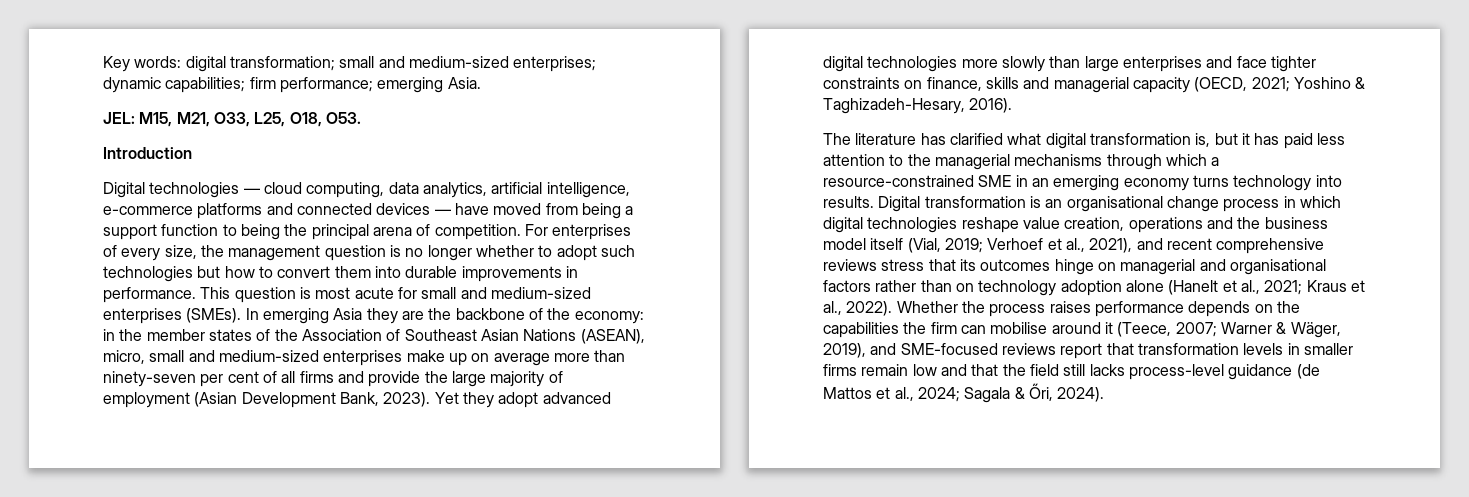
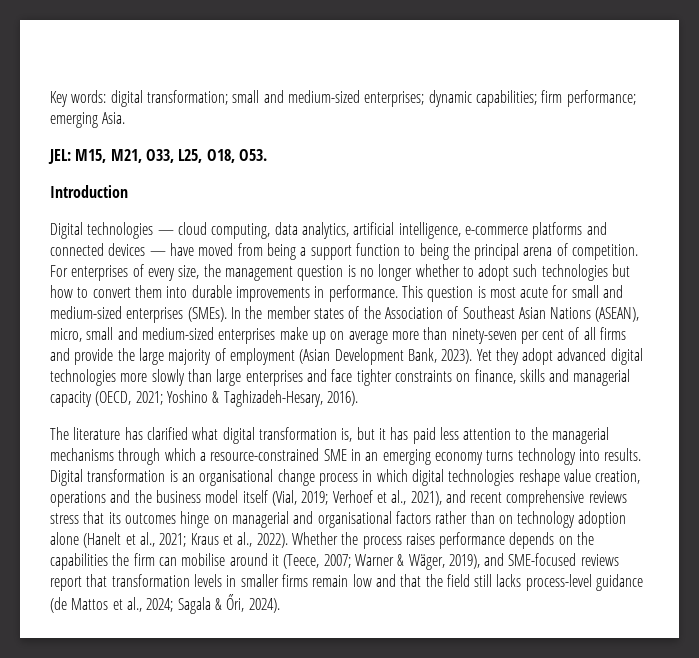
- In emerging Asia they are the backbone of the economy: in the member states of the Association of Southeast Asian Nations (ASEAN), micro, small and medium-sized enterprises make up on average more than ninety-seven per cent of all firms and provide the large majority of employment (Asian Development Bank, 2023).
+ In the member states of the Association of Southeast Asian Nations (ASEAN), micro, small and medium-sized enterprises make up on average more than ninety-seven per cent of all firms and provide the large majority of employment (Asian Development Bank, 2023).

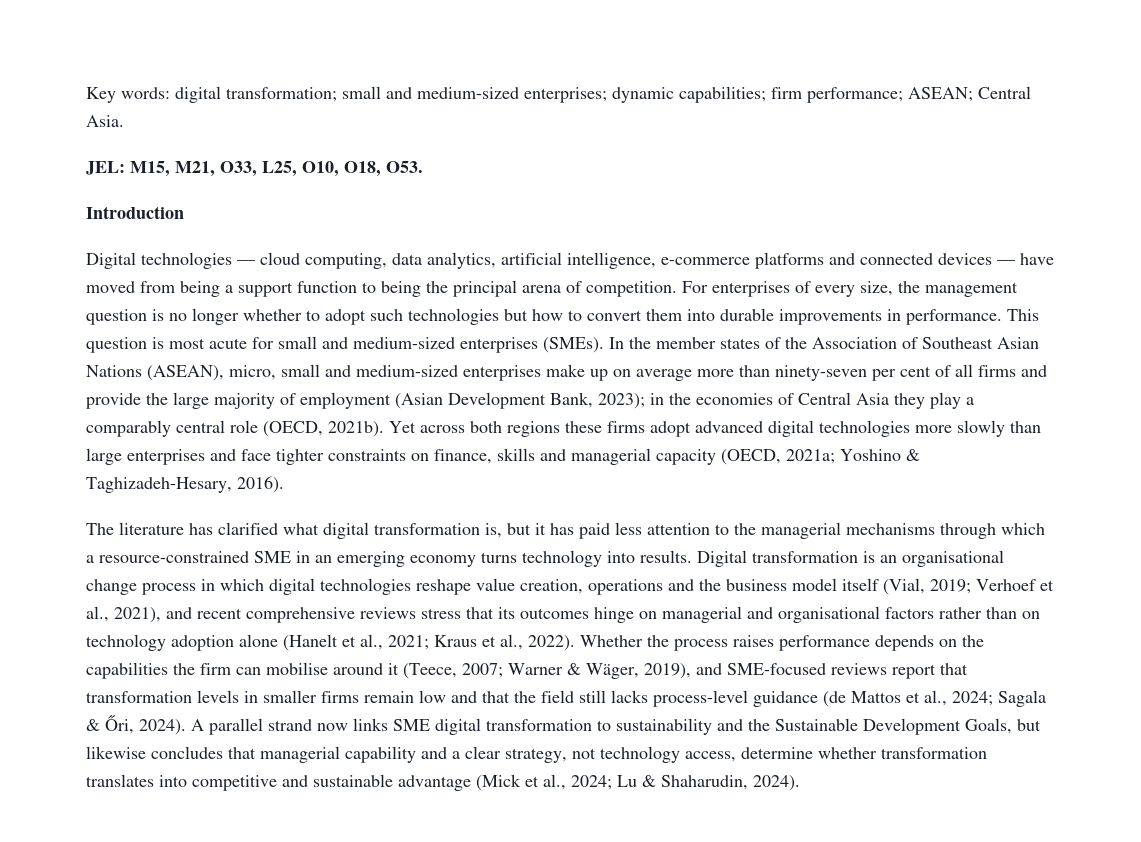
- Key words: digital transformation; small and medium-sized enterprises; dynamic capabilities; firm performance; emerging Asia.
+ Key words: digital transformation; small and medium-sized enterprises; dynamic capabilities; firm performance; ASEAN; Central Asia.
- JEL: M15, M21, O33, L25, O18, O53.
+ JEL: M15, M21, O33, L25, O10, O18, O53.
- In the member states of the Association of Southeast Asian Nations (ASEAN), micro, small and medium-sized enterprises make up on average more than ninety-seven per cent of all firms and provide the large majority of employment (Asian Development Bank, 2023). Yet they adopt advanced digital technologies more slowly than large enterprises and face tighter constraints on finance, skills and managerial capacity (OECD, 2021;
+ In the member states of the Association of Southeast Asian Nations (ASEAN), micro, small and medium-sized enterprises make up on average more than ninety-seven per cent of all firms and provide the large majority of employment (Asian Development Bank, 2023); in the economies of Central Asia they play a comparably central role (OECD, 2021b). Yet across both regions these firms adopt advanced digital technologies more slowly than large enterprises and face tighter constraints on finance, skills and managerial capacity (OECD, 2021a;
+ A parallel strand now links SME digital transformation to sustainability and the Sustainable Development Goals, but likewise concludes that managerial capability and a clear strategy, not technology access, determine whether transformation translates into competitive and sustainable advantage (Mick et al., 2024; Lu & Shaharudin, 2024).

